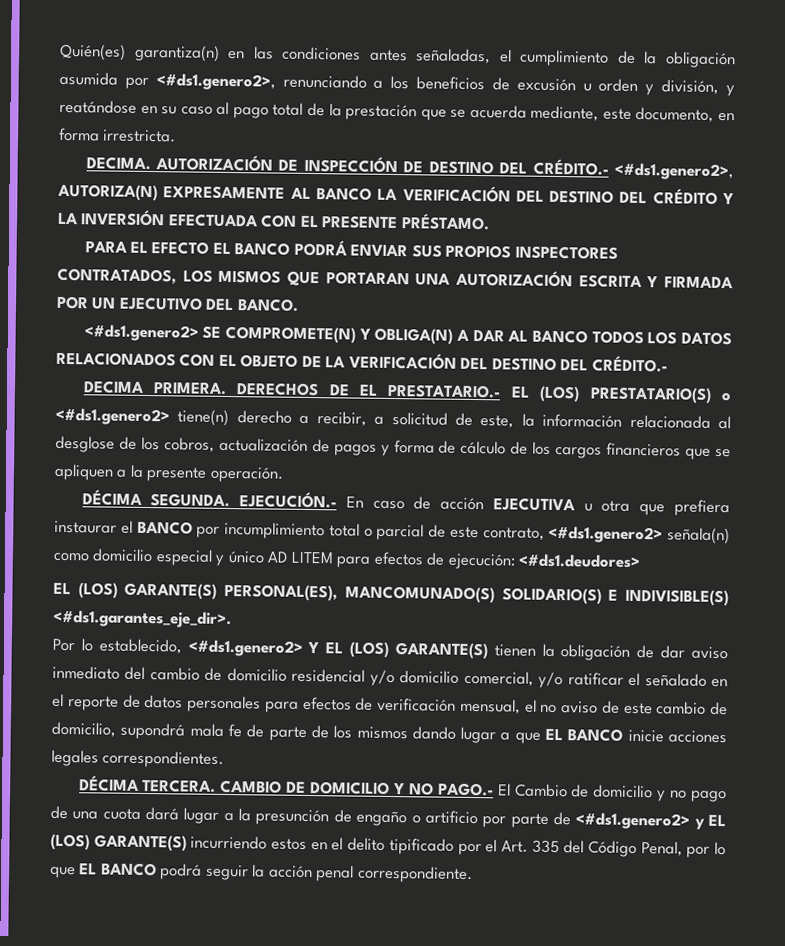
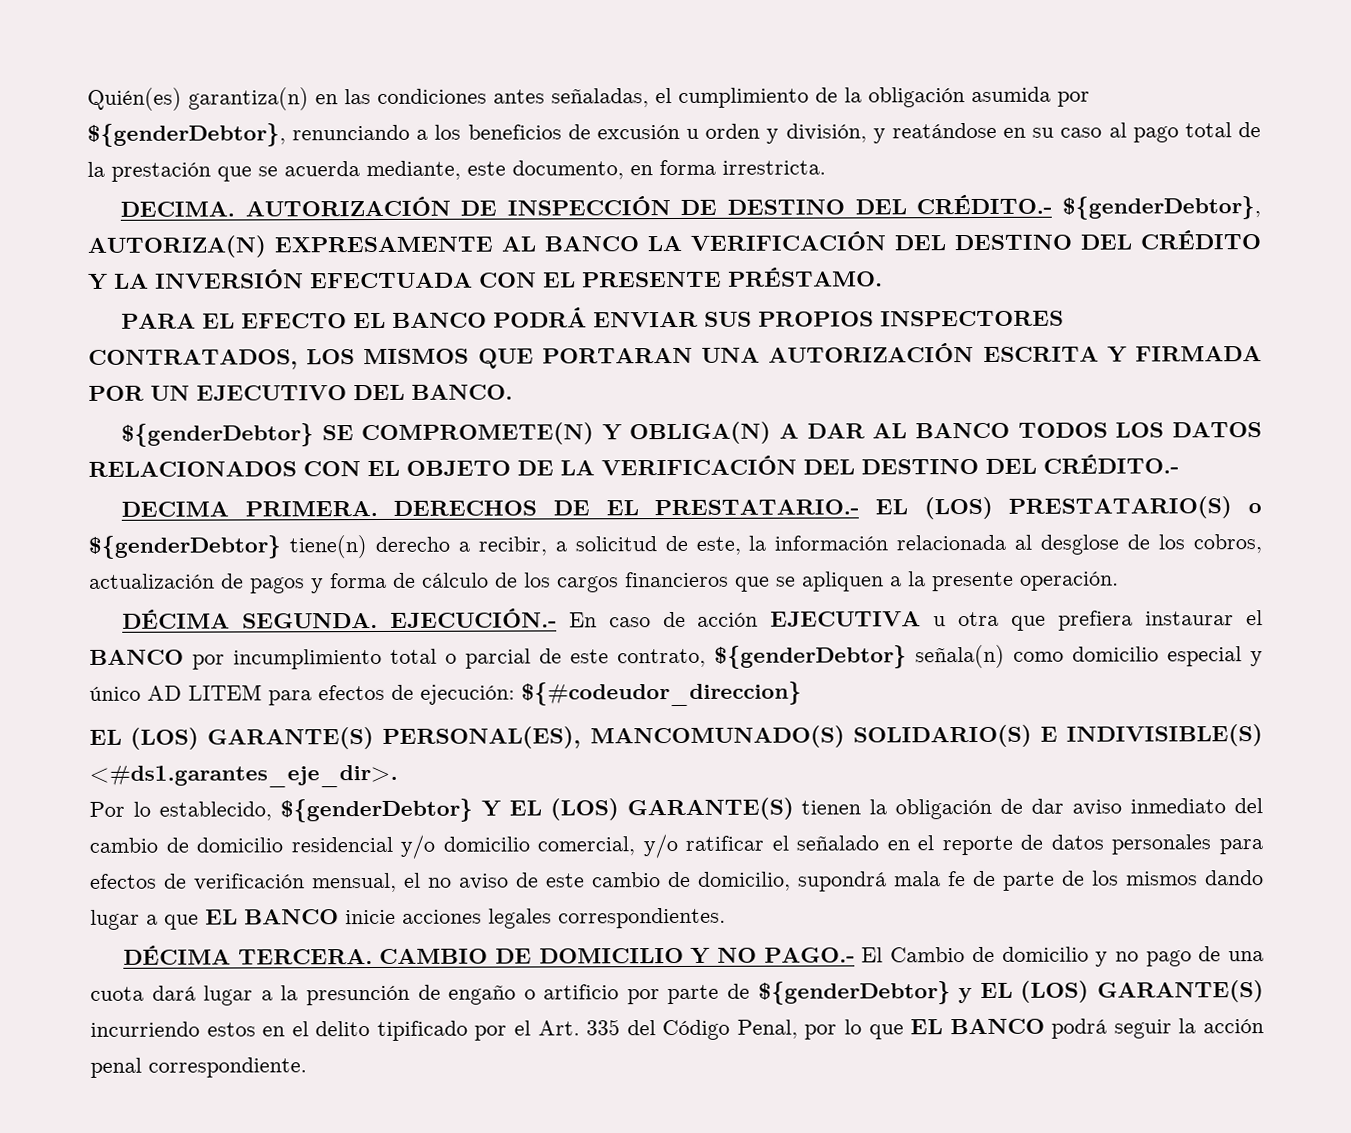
- Quién(es) garantiza(n) en las condiciones antes señaladas, el cumplimiento de la obligación asumida por <#ds1.genero2>, renunciando a los beneficios de excusión u orden y división, y reatándose en su caso al pago total de la prestación que se acuerda mediante, este documento, en forma irrestricta.
+ Quién(es) garantiza(n) en las condiciones antes señaladas, el cumplimiento de la obligación asumida por ${genderDebtor}, renunciando a los beneficios de excusión u orden y división, y reatándose en su caso al pago total de la prestación que se acuerda mediante, este documento, en forma irrestricta.
- AUTORIZACIÓN DE INSPECCIÓN DE DESTINO DEL CRÉDITO.- <#ds1.genero2>, AUTORIZA(N) EXPRESAMENTE AL BANCO LA VERIFICACIÓN DEL DESTINO DEL CRÉDITO Y LA INVERSIÓN EFECTUADA CON EL PRESENTE PRÉSTAMO.
+ AUTORIZACIÓN DE INSPECCIÓN DE DESTINO DEL CRÉDITO.- ${genderDebtor}, AUTORIZA(N) EXPRESAMENTE AL BANCO LA VERIFICACIÓN DEL DESTINO DEL CRÉDITO Y LA INVERSIÓN EFECTUADA CON EL PRESENTE PRÉSTAMO.
- <#ds1.genero2> SE COMPROMETE(N) Y OBLIGA(N) A DAR AL BANCO TODOS LOS DATOS RELACIONADOS CON EL OBJETO DE LA VERIFICACIÓN DEL DESTINO DEL CRÉDITO.-
+ ${genderDebtor} SE COMPROMETE(N) Y OBLIGA(N) A DAR AL BANCO TODOS LOS DATOS RELACIONADOS CON EL OBJETO DE LA VERIFICACIÓN DEL DESTINO DEL CRÉDITO.-
- DERECHOS DE EL PRESTATARIO.- EL (LOS) PRESTATARIO(S) o <#ds1.genero2> tiene(n) derecho a recibir, a solicitud de este, la información relacionada al desglose de los cobros, actualización de pagos y forma de cálculo de los cargos financieros que se apliquen a la presente operación.
+ DERECHOS DE EL PRESTATARIO.- EL (LOS) PRESTATARIO(S) o ${genderDebtor} tiene(n) derecho a recibir, a solicitud de este, la información relacionada al desglose de los cobros, actualización de pagos y forma de cálculo de los cargos financieros que se apliquen a la presente operación.
- EJECUCIÓN.- En caso de acción EJECUTIVA u otra que prefiera instaurar el BANCO por incumplimiento total o parcial de este contrato, <#ds1.genero2> señala(n) como domicilio especial y único AD LITEM para efectos de ejecución: <#ds1.deudores>
+ EJECUCIÓN.- En caso de acción EJECUTIVA u otra que prefiera instaurar el BANCO por incumplimiento total o parcial de este contrato, ${genderDebtor} señala(n) como domicilio especial y único AD LITEM para efectos de ejecución: ${#codeudor_direccion}
- Por lo establecido, <#ds1.genero2> Y EL (LOS) GARANTE(S) tienen la obligación de dar aviso inmediato del cambio de domicilio residencial y/o domicilio comercial, y/o ratificar el señalado en el reporte de datos personales para efectos de verificación mensual, el no aviso de este cambio de domicilio, supondrá mala fe de parte de los mismos dando lugar a que EL BANCO inicie acciones legales correspondientes.
+ Por lo establecido, ${genderDebtor} Y EL (LOS) GARANTE(S) tienen la obligación de dar aviso inmediato del cambio de domicilio residencial y/o domicilio comercial, y/o ratificar el señalado en el reporte de datos personales para efectos de verificación mensual, el no aviso de este cambio de domicilio, supondrá mala fe de parte de los mismos dando lugar a que EL BANCO inicie acciones legales correspondientes.
- CAMBIO DE DOMICILIO Y NO PAGO.- El Cambio de domicilio y no pago de una cuota dará lugar a la presunción de engaño o artificio por parte de <#ds1.genero2> y EL (LOS) GARANTE(S) incurriendo estos en el delito tipificado por el Art. 335 del Código Penal, por lo que EL BANCO podrá seguir la acción penal correspondiente.
+ CAMBIO DE DOMICILIO Y NO PAGO.- El Cambio de domicilio y no pago de una cuota dará lugar a la presunción de engaño o artificio por parte de ${genderDebtor} y EL (LOS) GARANTE(S) incurriendo estos en el delito tipificado por el Art. 335 del Código Penal, por lo que EL BANCO podrá seguir la acción penal correspondiente.

